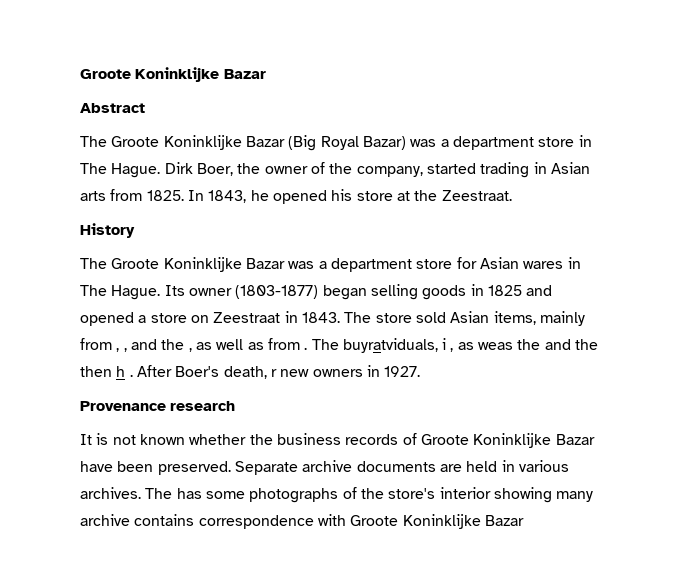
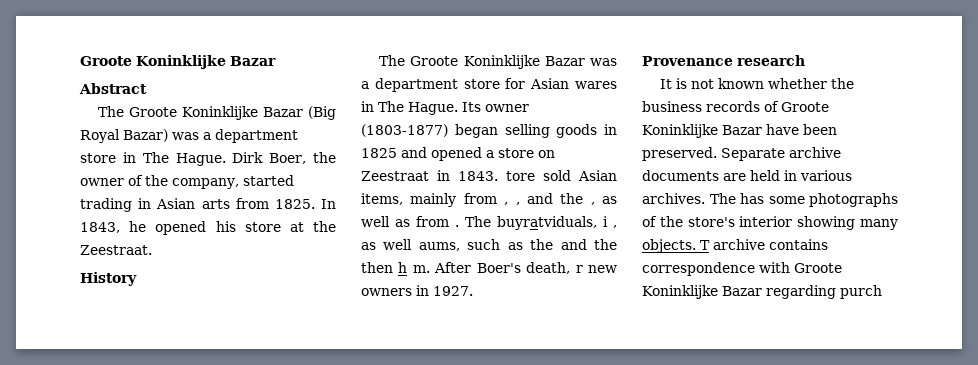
- Its owner (1803-1877) began selling goods in 1825 and opened a store on Zeestraat in 1843. The store sold Asian items, mainly from , , and the , as well as from .
+ Its owner (1803-1877) began selling goods in 1825 and opened a store on Zeestraat in 1843. tore sold Asian items, mainly from , , and the , as well as from .
- The buyratviduals, i , as weas the and the then h .
+ The buyratviduals, i , as well aums, such as the and the then h m.
- The has some photographs of the store's interior showing many archive contains correspondence with Groote Koninklijke Bazar
+ The has some photographs of the store's interior showing many objects. T archive contains correspondence with Groote Koninklijke Bazar regarding purch

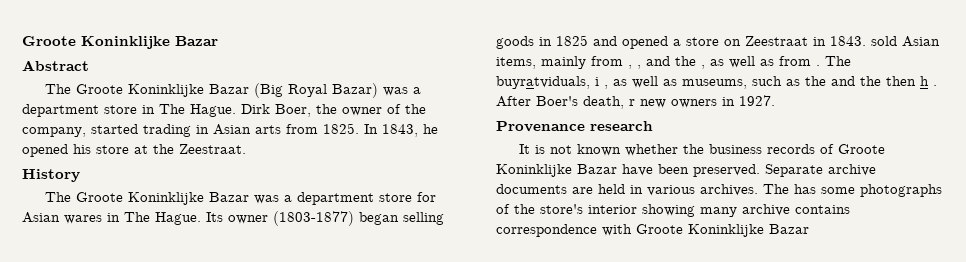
- Its owner (1803-1877) began selling goods in 1825 and opened a store on Zeestraat in 1843. tore sold Asian items, mainly from , , and the , as well as from .
+ Its owner (1803-1877) began selling goods in 1825 and opened a store on Zeestraat in 1843. sold Asian items, mainly from , , and the , as well as from .
- The buyratviduals, i , as well aums, such as the and the then h m.
+ The buyratviduals, i , as well as museums, such as the and the then h .
- The has some photographs of the store's interior showing many objects. T archive contains correspondence with Groote Koninklijke Bazar regarding purch
+ The has some photographs of the store's interior showing many archive contains correspondence with Groote Koninklijke Bazar

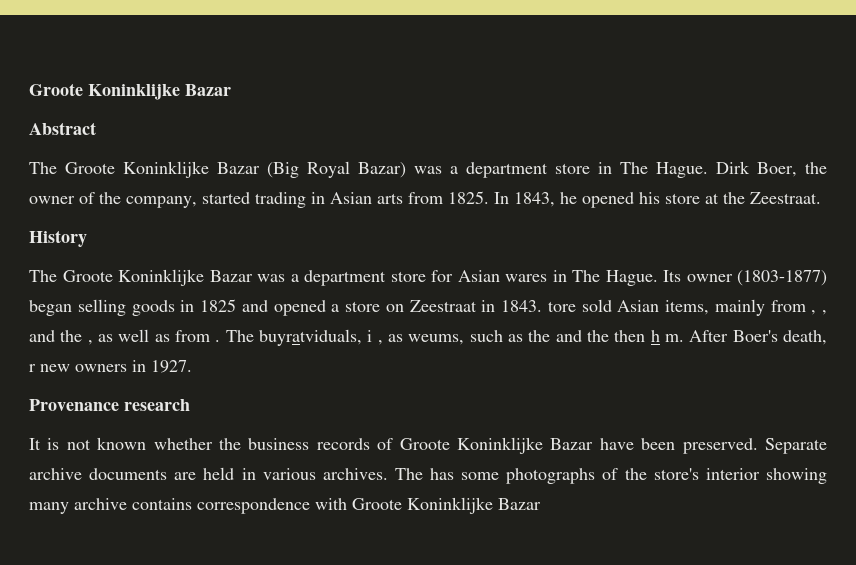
- Its owner (1803-1877) began selling goods in 1825 and opened a store on Zeestraat in 1843. sold Asian items, mainly from , , and the , as well as from .
+ Its owner (1803-1877) began selling goods in 1825 and opened a store on Zeestraat in 1843. tore sold Asian items, mainly from , , and the , as well as from .
- The buyratviduals, i , as well as museums, such as the and the then h .
+ The buyratviduals, i , as weums, such as the and the then h m.

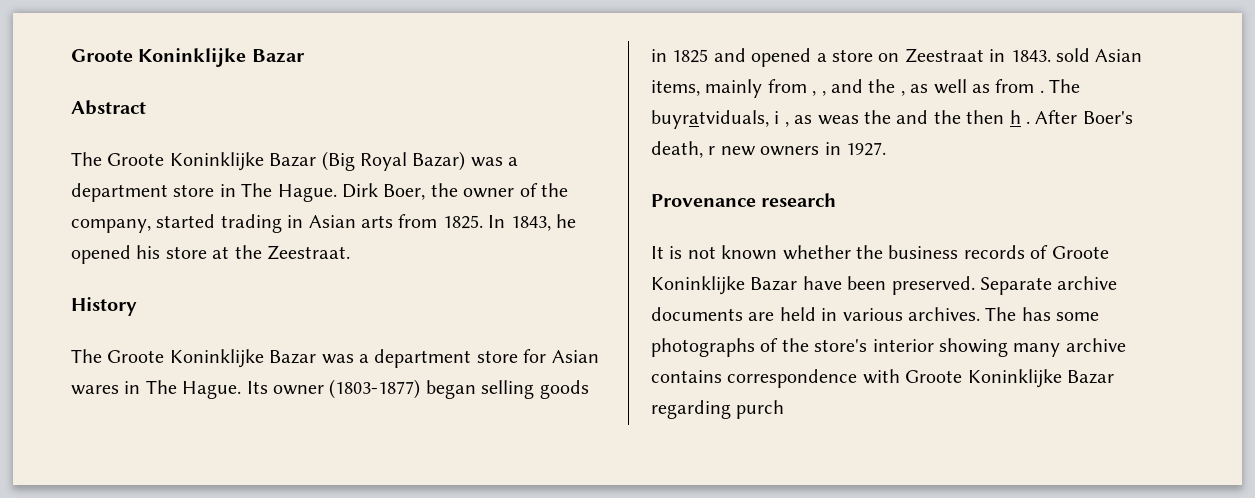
- Its owner (1803-1877) began selling goods in 1825 and opened a store on Zeestraat in 1843. tore sold Asian items, mainly from , , and the , as well as from .
+ Its owner (1803-1877) began selling goods in 1825 and opened a store on Zeestraat in 1843. sold Asian items, mainly from , , and the , as well as from .
- The buyratviduals, i , as weums, such as the and the then h m.
+ The buyratviduals, i , as weas the and the then h .
- The has some photographs of the store's interior showing many archive contains correspondence with Groote Koninklijke Bazar
+ The has some photographs of the store's interior showing many archive contains correspondence with Groote Koninklijke Bazar regarding purch

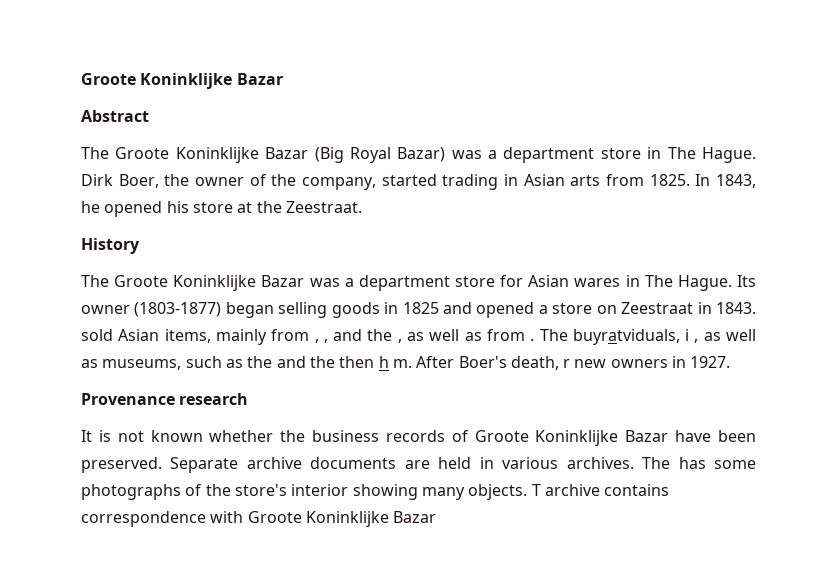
- The buyratviduals, i , as weas the and the then h .
+ The buyratviduals, i , as well as museums, such as the and the then h m.
- The has some photographs of the store's interior showing many archive contains correspondence with Groote Koninklijke Bazar regarding purch
+ The has some photographs of the store's interior showing many objects. T archive contains correspondence with Groote Koninklijke Bazar

